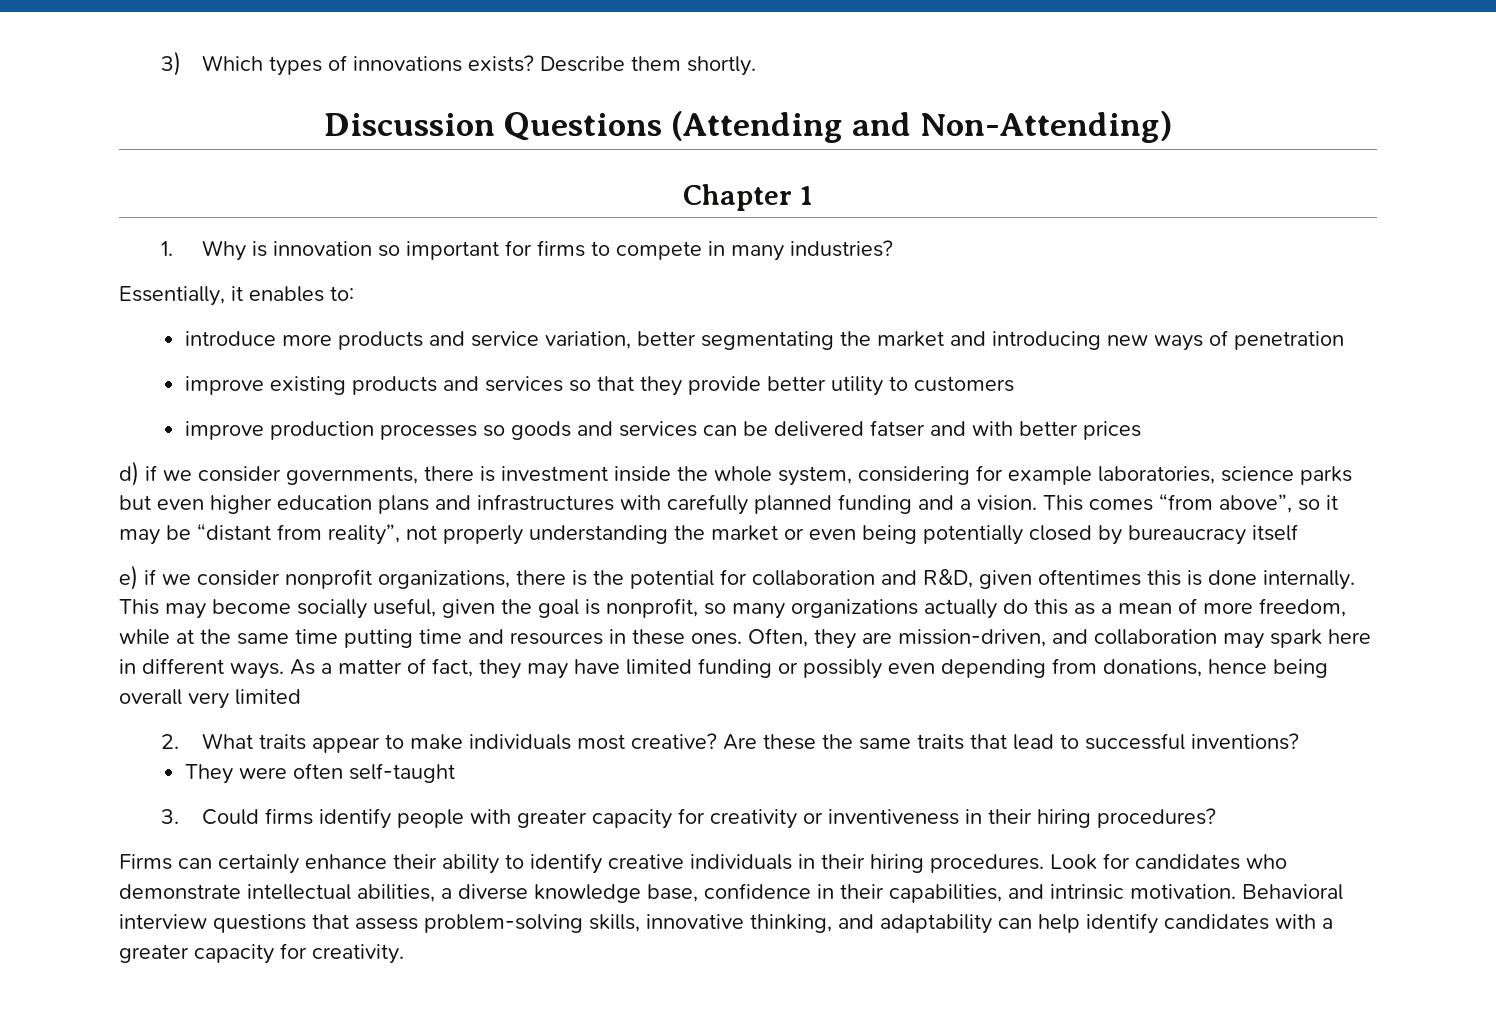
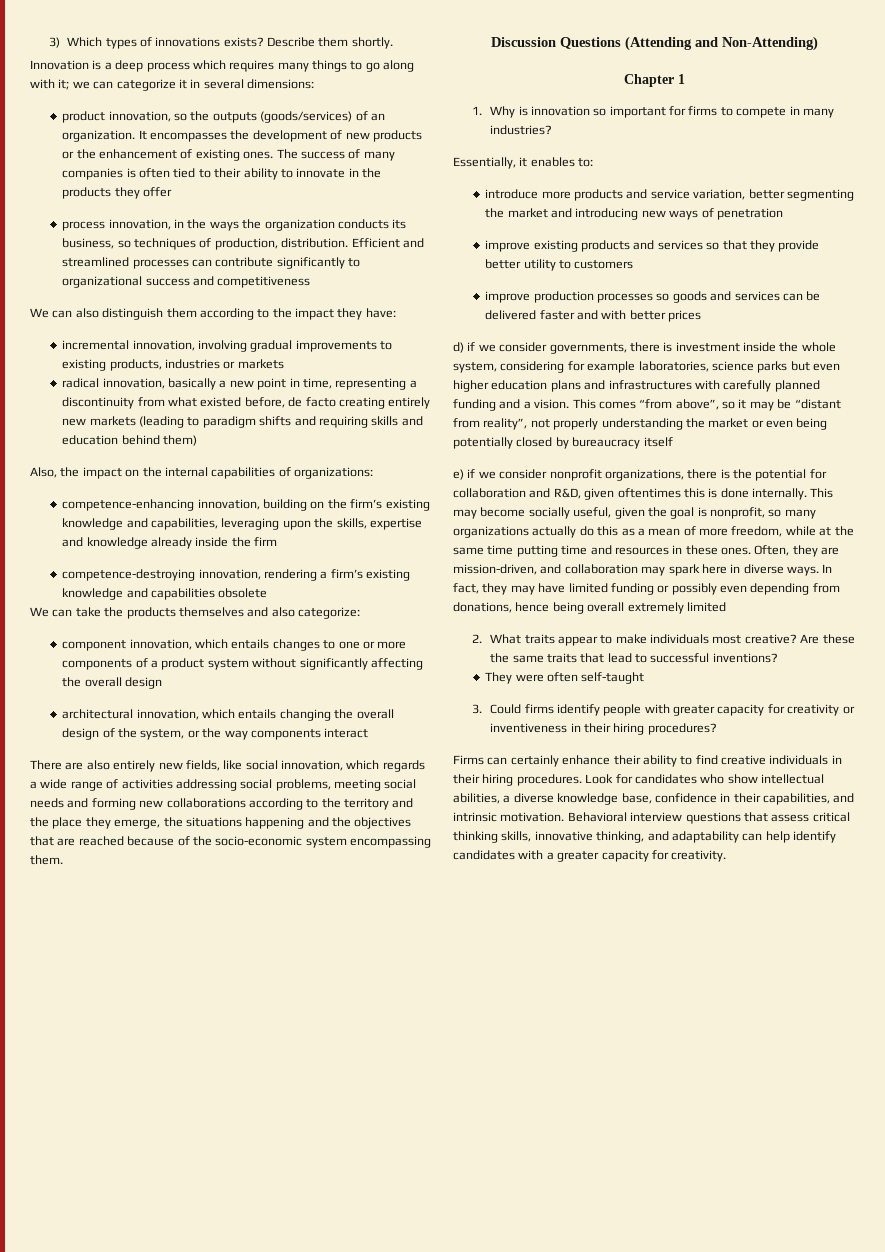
+ Innovation is a deep process which requires many things to go along with it; we can categorize it in several dimensions:
+ product innovation, so the outputs (goods/services) of an organization. It encompasses the development of new products or the enhancement of existing ones. The success of many companies is often tied to their ability to innovate in the products they offer
+ process innovation, in the ways the organization conducts its business, so techniques of production, distribution. Efficient and streamlined processes can contribute significantly to organizational success and competitiveness
+ We can also distinguish them according to the impact they have:
+ incremental innovation, involving gradual improvements to existing products, industries or markets
+ radical innovation, basically a new point in time, representing a discontinuity from what existed before, de facto creating entirely new markets (leading to paradigm shifts and requiring skills and education behind them)
+ Also, the impact on the internal capabilities of organizations:
+ competence-enhancing innovation, building on the firm’s existing knowledge and capabilities, leveraging upon the skills, expertise and knowledge already inside the firm
+ competence-destroying innovation, rendering a firm’s existing knowledge and capabilities obsolete
+ We can take the products themselves and also categorize:
+ component innovation, which entails changes to one or more components of a product system without significantly affecting the overall design
+ architectural innovation, which entails changing the overall design of the system, or the way components interact
+ There are also entirely new fields, like social innovation, which regards a wide range of activities addressing social problems, meeting social needs and forming new collaborations according to the territory and the place they emerge, the situations happening and the objectives that are reached because of the socio-economic system encompassing them.
- introduce more products and service variation, better segmentating the market and introducing new ways of penetration
+ introduce more products and service variation, better segmenting the market and introducing new ways of penetration
- improve production processes so goods and services can be delivered fatser and with better prices
+ improve production processes so goods and services can be delivered faster and with better prices
- Often, they are mission-driven, and collaboration may spark here in different ways. As a matter of fact, they may have limited funding or possibly even depending from donations, hence being overall very limited
+ Often, they are mission-driven, and collaboration may spark here in diverse ways. In fact, they may have limited funding or possibly even depending from donations, hence being overall extremely limited
- Firms can certainly enhance their ability to identify creative individuals in their hiring procedures.
+ Firms can certainly enhance their ability to find creative individuals in their hiring procedures.
- Look for candidates who demonstrate intellectual abilities, a diverse knowledge base, confidence in their capabilities, and intrinsic motivation.
+ Look for candidates who show intellectual abilities, a diverse knowledge base, confidence in their capabilities, and intrinsic motivation.
- Behavioral interview questions that assess problem-solving skills, innovative thinking, and adaptability can help identify candidates with a greater capacity for creativity.
+ Behavioral interview questions that assess critical thinking skills, innovative thinking, and adaptability can help identify candidates with a greater capacity for creativity.

